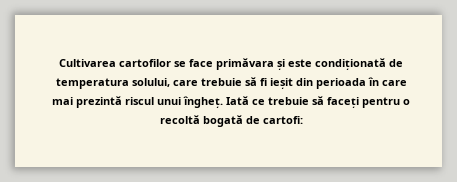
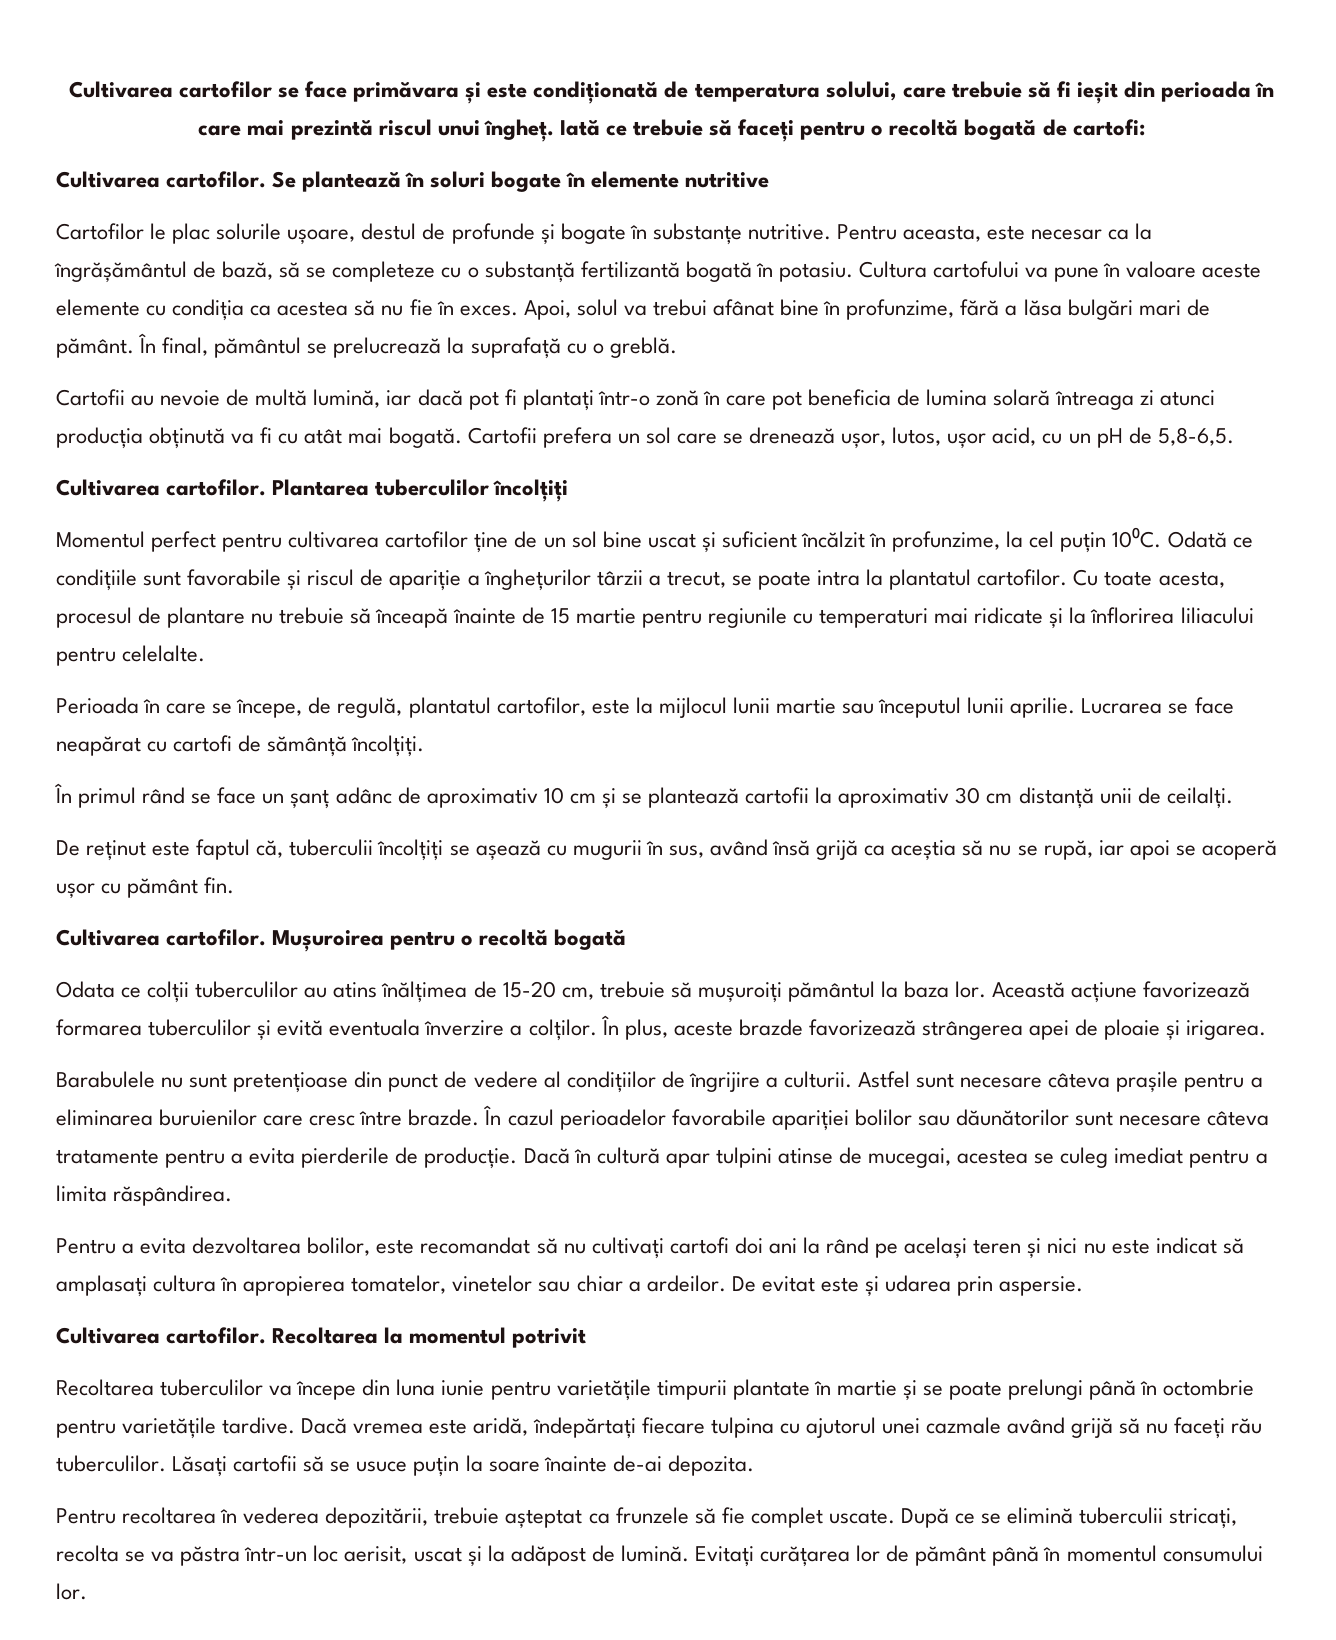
+ Cultivarea cartofilor. Se plantează în soluri bogate în elemente nutritive
+ Cartofilor le plac solurile ușoare, destul de profunde și bogate în substanțe nutritive. Pentru aceasta, este necesar ca la îngrășământul de bază, să se completeze cu o substanță fertilizantă bogată în potasiu. Cultura cartofului va pune în valoare aceste elemente cu condiția ca acestea să nu fie în exces. Apoi, solul va trebui afânat bine în profunzime, fără a lăsa bulgări mari de pământ. În final, pământul se prelucrează la suprafață cu o greblă.
+ Cartofii au nevoie de multă lumină, iar dacă pot fi plantați într-o zonă în care pot beneficia de lumina solară întreaga zi atunci producția obținută va fi cu atât mai bogată. Cartofii prefera un sol care se drenează ușor, lutos, ușor acid, cu un pH de 5,8-6,5.
+ Cultivarea cartofilor. Plantarea tuberculilor încolțiți
+ Momentul perfect pentru cultivarea cartofilor ține de un sol bine uscat și suficient încălzit în profunzime, la cel puțin 10⁰C. Odată ce condițiile sunt favorabile și riscul de apariție a înghețurilor târzii a trecut, se poate intra la plantatul cartofilor. Cu toate acesta, procesul de plantare nu trebuie să înceapă înainte de 15 martie pentru regiunile cu temperaturi mai ridicate și la înflorirea liliacului pentru celelalte.
+ Perioada în care se începe, de regulă, plantatul cartofilor, este la mijlocul lunii martie sau începutul lunii aprilie. Lucrarea se face neapărat cu cartofi de sămânță încolțiți.
+ În primul rând se face un șanț adânc de aproximativ 10 cm și se plantează cartofii la aproximativ 30 cm distanță unii de ceilalți.
+ De reținut este faptul că, tuberculii încolțiți se așează cu mugurii în sus, având însă grijă ca aceștia să nu se rupă, iar apoi se acoperă ușor cu pământ fin.
+ Cultivarea cartofilor. Mușuroirea pentru o recoltă bogată
+ Odata ce colții tuberculilor au atins înălțimea de 15-20 cm, trebuie să mușuroiți pământul la baza lor. Această acțiune favorizează formarea tuberculilor și evită eventuala înverzire a colților. În plus, aceste brazde favorizează strângerea apei de ploaie și irigarea.
+ Barabulele nu sunt pretențioase din punct de vedere al condițiilor de îngrijire a culturii. Astfel sunt necesare câteva prașile pentru a eliminarea buruienilor care cresc între brazde. În cazul perioadelor favorabile apariției bolilor sau dăunătorilor sunt necesare câteva tratamente pentru a evita pierderile de producție. Dacă în cultură apar tulpini atinse de mucegai, acestea se culeg imediat pentru a limita răspândirea.
+ Pentru a evita dezvoltarea bolilor, este recomandat să nu cultivați cartofi doi ani la rând pe același teren și nici nu este indicat să amplasați cultura în apropierea tomatelor, vinetelor sau chiar a ardeilor. De evitat este și udarea prin aspersie.
+ Cultivarea cartofilor. Recoltarea la momentul potrivit
+ Recoltarea tuberculilor va începe din luna iunie pentru varietățile timpurii plantate în martie și se poate prelungi până în octombrie pentru varietățile tardive. Dacă vremea este aridă, îndepărtați fiecare tulpina cu ajutorul unei cazmale având grijă să nu faceți rău tuberculilor. Lăsați cartofii să se usuce puțin la soare înainte de-ai depozita.
+ Pentru recoltarea în vederea depozitării, trebuie așteptat ca frunzele să fie complet uscate. După ce se elimină tuberculii stricați, recolta se va păstra într-un loc aerisit, uscat și la adăpost de lumină. Evitați curățarea lor de pământ până în momentul consumului lor.

